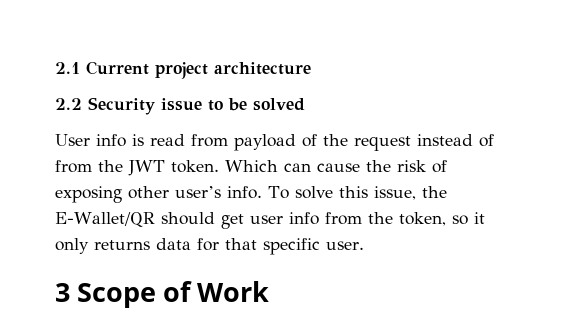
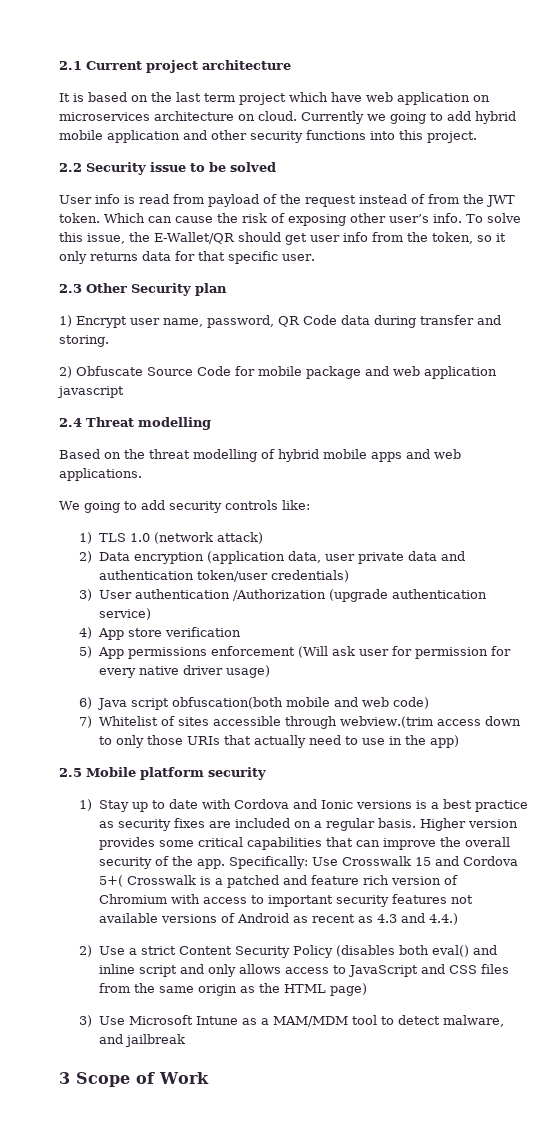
+ It is based on the last term project which have web application on microservices architecture on cloud. Currently we going to add hybrid mobile application and other security functions into this project.
+ 2.3 Other Security plan
+ 1) Encrypt user name, password, QR Code data during transfer and storing.
+ 2) Obfuscate Source Code for mobile package and web application javascript
+ 2.4 Threat modelling
+ Based on the threat modelling of hybrid mobile apps and web applications.
+ We going to add security controls like:
+ 1) TLS 1.0 (network attack)
+ 2) Data encryption (application data, user private data and authentication token/user credentials)
+ 3) User authentication /Authorization (upgrade authentication service)
+ 4) App store verification
+ 5) App permissions enforcement (Will ask user for permission for every native driver usage)
+ 6) Java script obfuscation(both mobile and web code)
+ 7) Whitelist of sites accessible through webview.(trim access down to only those URIs that actually need to use in the app)
+ 2.5 Mobile platform security
+ 1) Stay up to date with Cordova and Ionic versions is a best practice as security fixes are included on a regular basis. Higher version provides some critical capabilities that can improve the overall security of the app. Specifically: Use Crosswalk 15 and Cordova 5+( Crosswalk is a patched and feature rich version of Chromium with access to important security features not available versions of Android as recent as 4.3 and 4.4.)
+ 2) Use a strict Content Security Policy (disables both eval() and inline script and only allows access to JavaScript and CSS files from the same origin as the HTML page)
+ 3) Use Microsoft Intune as a MAM/MDM tool to detect malware, and jailbreak

